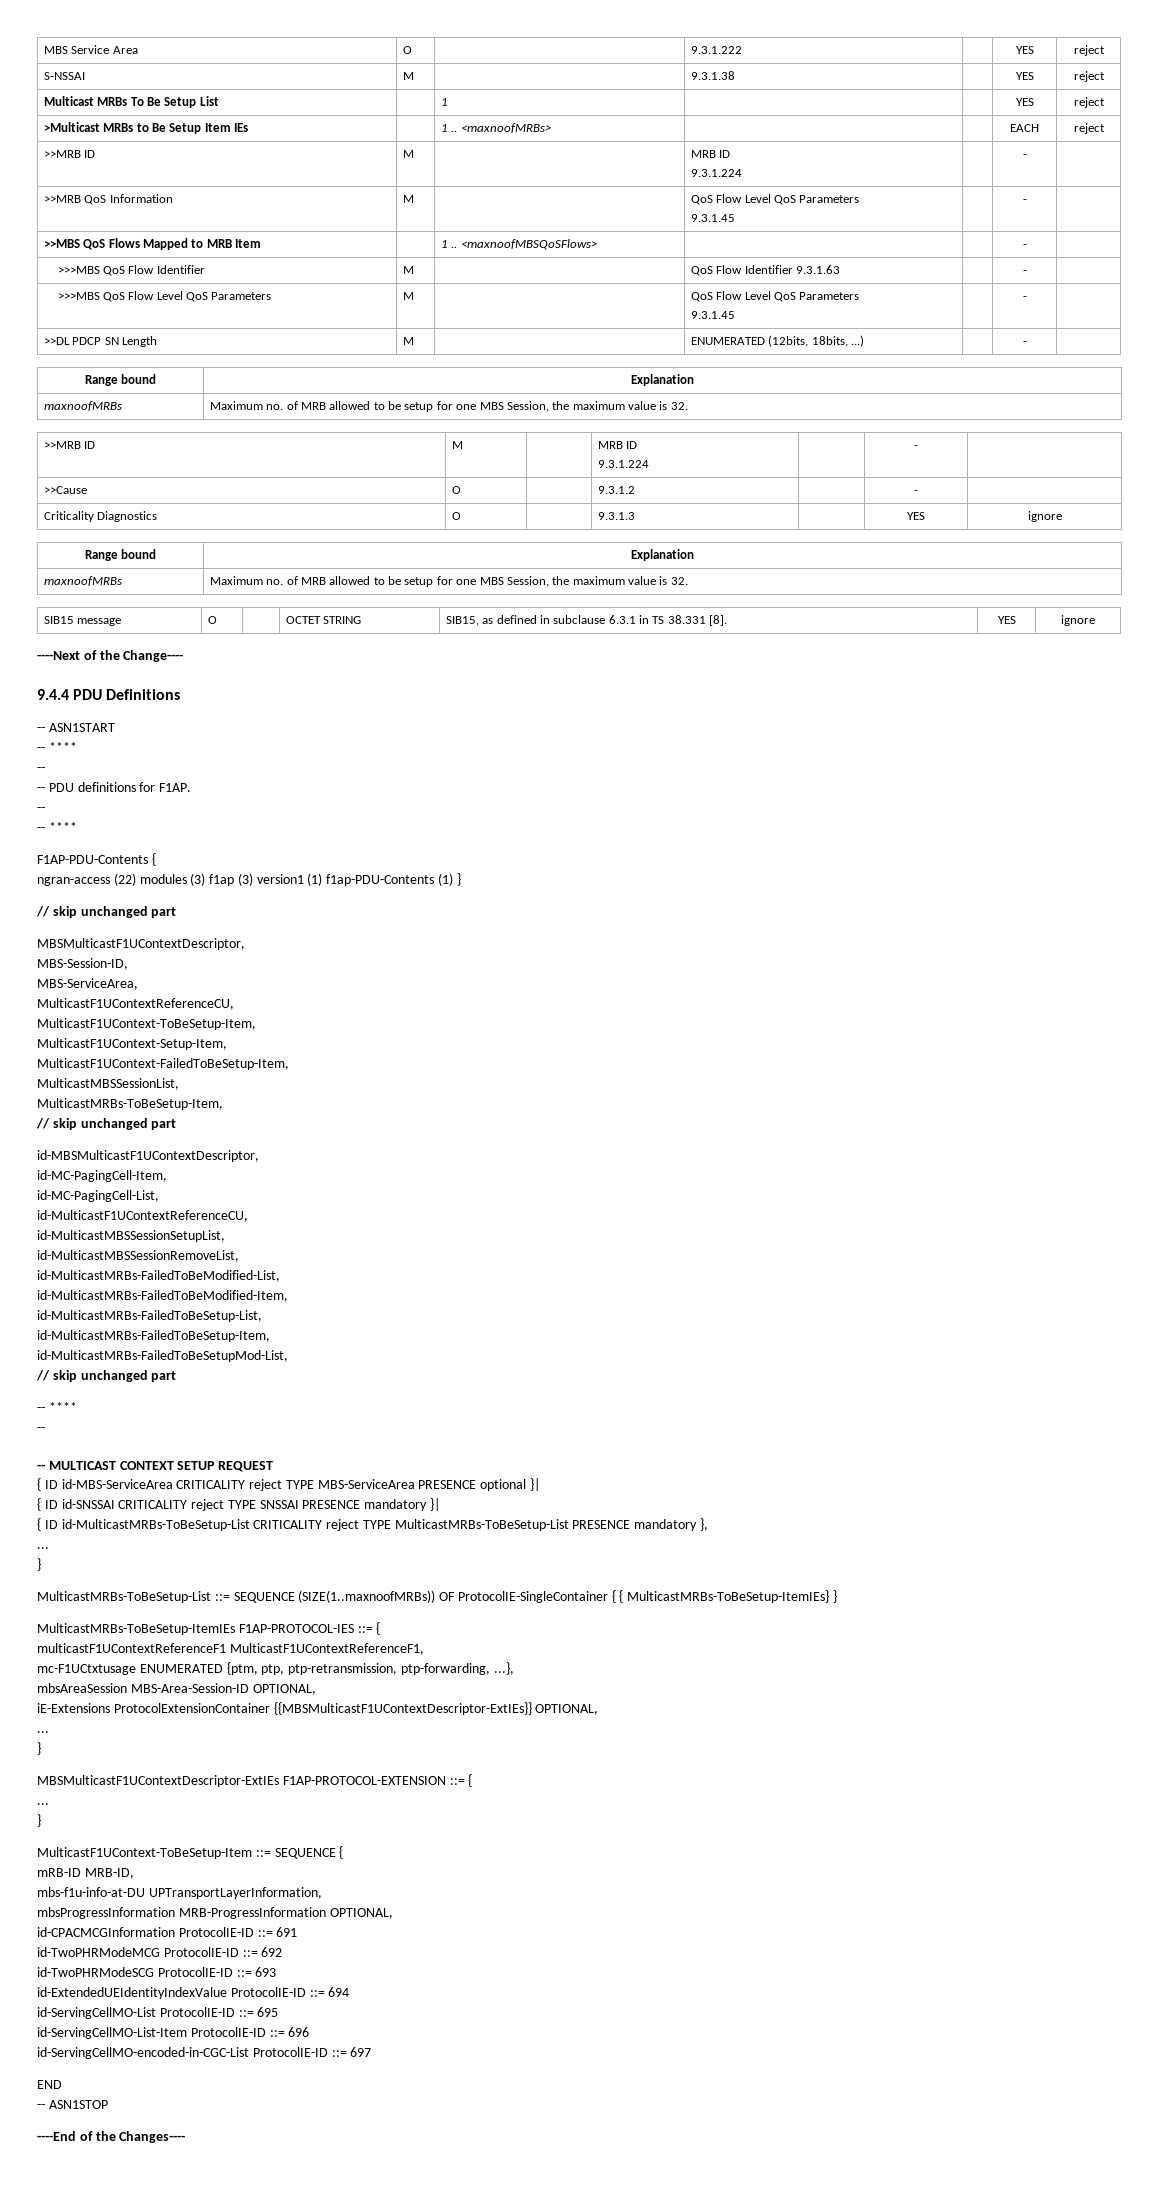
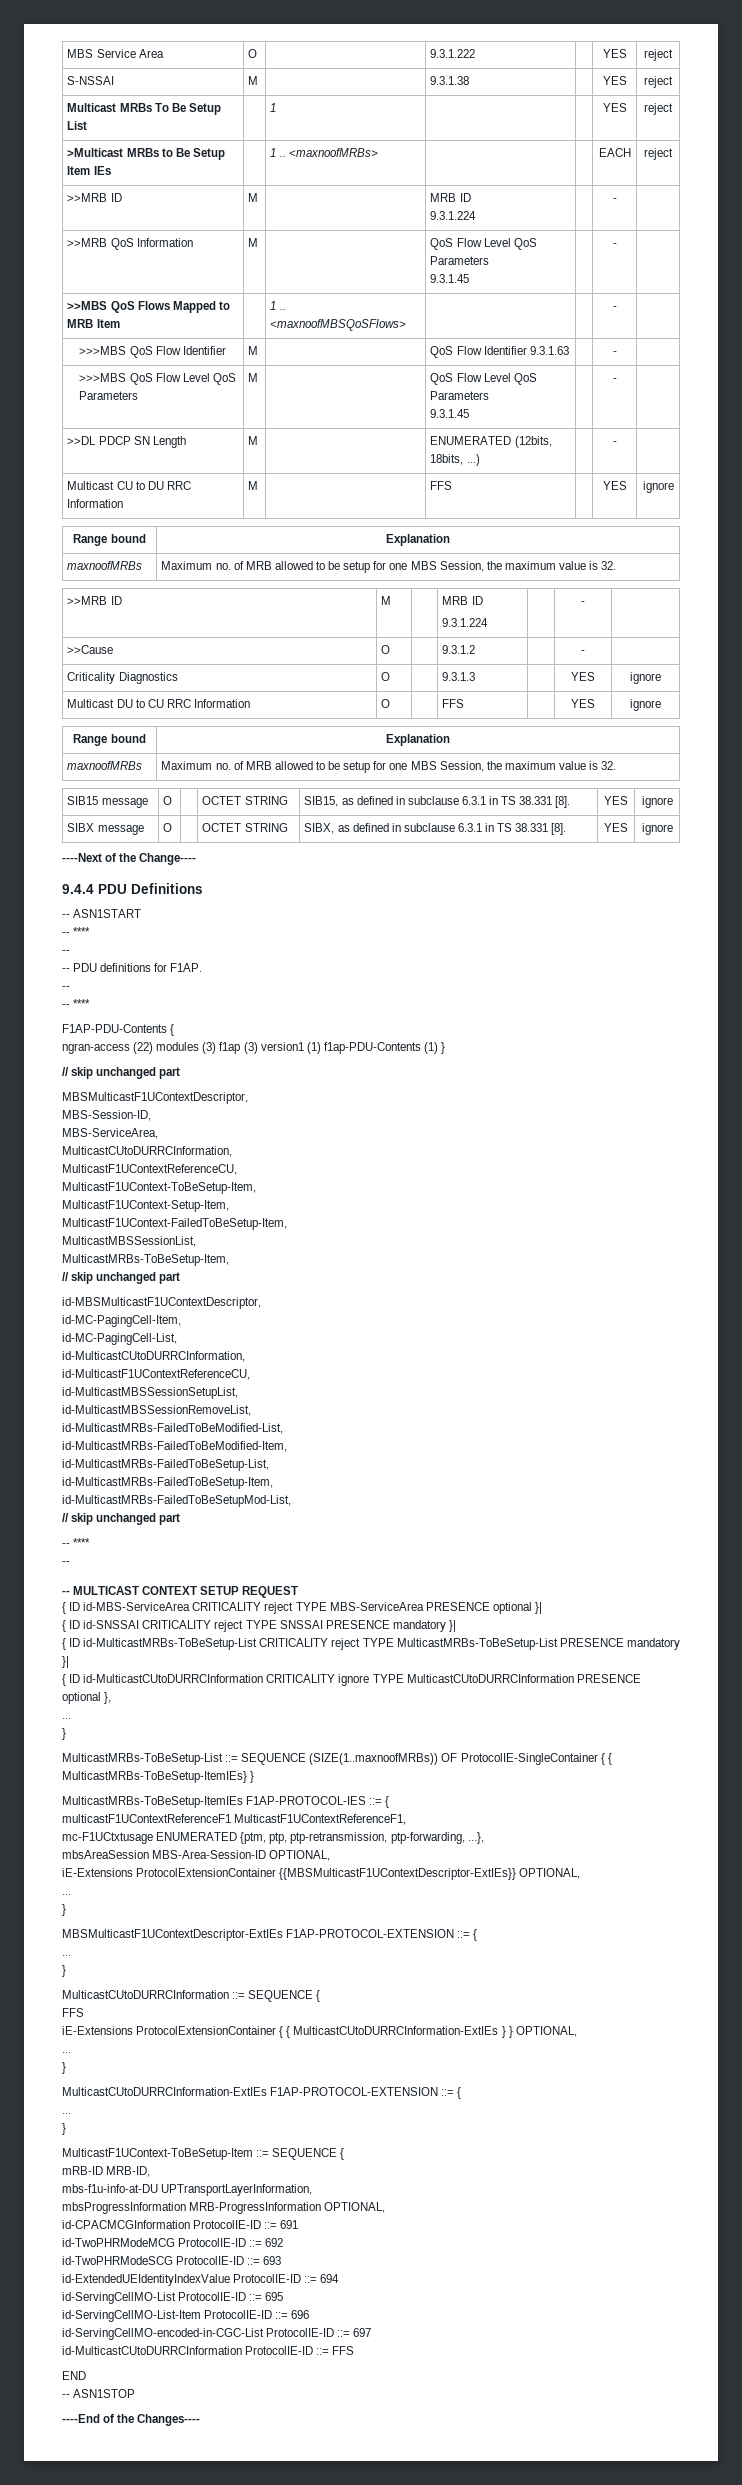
+ Multicast CU to DU RRC Information | M | | FFS | | YES | ignore
+ Multicast DU to CU RRC Information | O | | FFS | | YES | ignore
+ SIBX message | O | | OCTET STRING | SIBX, as defined in subclause 6.3.1 in TS 38.331 [8]. | YES | ignore
+ MulticastCUtoDURRCInformation,
+ id-MulticastCUtoDURRCInformation,
- { ID id-MulticastMRBs-ToBeSetup-List CRITICALITY reject TYPE MulticastMRBs-ToBeSetup-List PRESENCE mandatory },
+ { ID id-MulticastMRBs-ToBeSetup-List CRITICALITY reject TYPE MulticastMRBs-ToBeSetup-List PRESENCE mandatory }|
+ { ID id-MulticastCUtoDURRCInformation CRITICALITY ignore TYPE MulticastCUtoDURRCInformation PRESENCE optional },
+ MulticastCUtoDURRCInformation ::= SEQUENCE {
+ FFS
+ iE-Extensions ProtocolExtensionContainer { { MulticastCUtoDURRCInformation-ExtIEs } } OPTIONAL,
+ ...
+ }
+ MulticastCUtoDURRCInformation-ExtIEs F1AP-PROTOCOL-EXTENSION ::= {
+ ...
+ }
+ id-MulticastCUtoDURRCInformation ProtocolIE-ID ::= FFS

